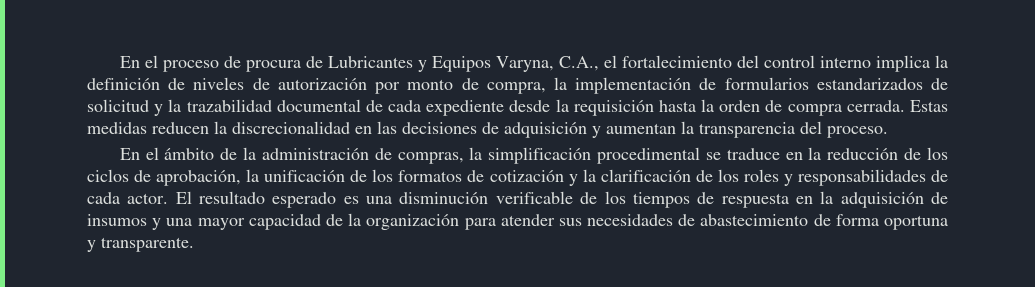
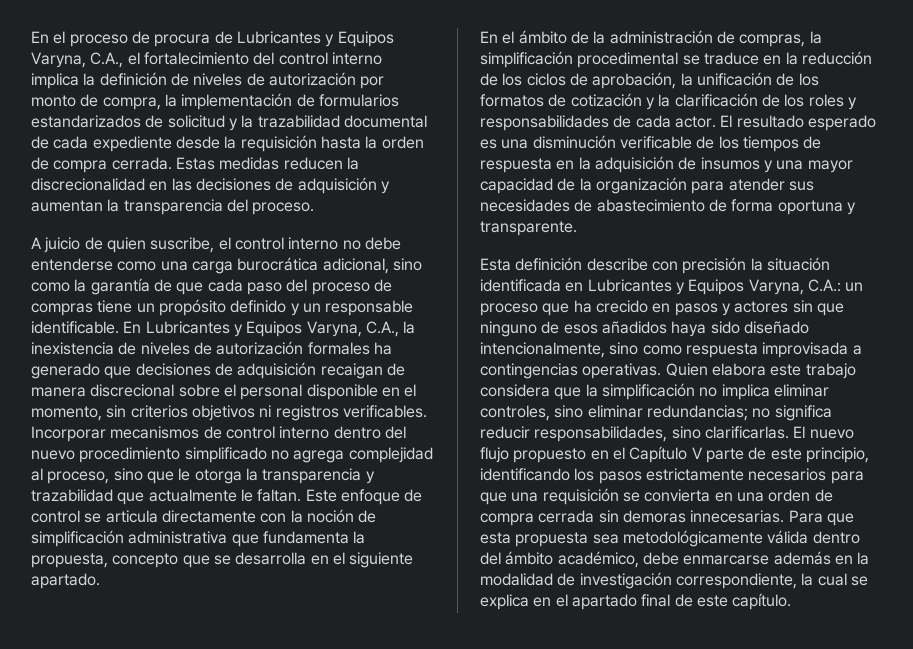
+ A juicio de quien suscribe, el control interno no debe entenderse como una carga burocrática adicional, sino como la garantía de que cada paso del proceso de compras tiene un propósito definido y un responsable identificable. En Lubricantes y Equipos Varyna, C.A., la inexistencia de niveles de autorización formales ha generado que decisiones de adquisición recaigan de manera discrecional sobre el personal disponible en el momento, sin criterios objetivos ni registros verificables. Incorporar mecanismos de control interno dentro del nuevo procedimiento simplificado no agrega complejidad al proceso, sino que le otorga la transparencia y trazabilidad que actualmente le faltan. Este enfoque de control se articula directamente con la noción de simplificación administrativa que fundamenta la propuesta, concepto que se desarrolla en el siguiente apartado.
+ Esta definición describe con precisión la situación identificada en Lubricantes y Equipos Varyna, C.A.: un proceso que ha crecido en pasos y actores sin que ninguno de esos añadidos haya sido diseñado intencionalmente, sino como respuesta improvisada a contingencias operativas. Quien elabora este trabajo considera que la simplificación no implica eliminar controles, sino eliminar redundancias; no significa reducir responsabilidades, sino clarificarlas. El nuevo flujo propuesto en el Capítulo V parte de este principio, identificando los pasos estrictamente necesarios para que una requisición se convierta en una orden de compra cerrada sin demoras innecesarias. Para que esta propuesta sea metodológicamente válida dentro del ámbito académico, debe enmarcarse además en la modalidad de investigación correspondiente, la cual se explica en el apartado final de este capítulo.

